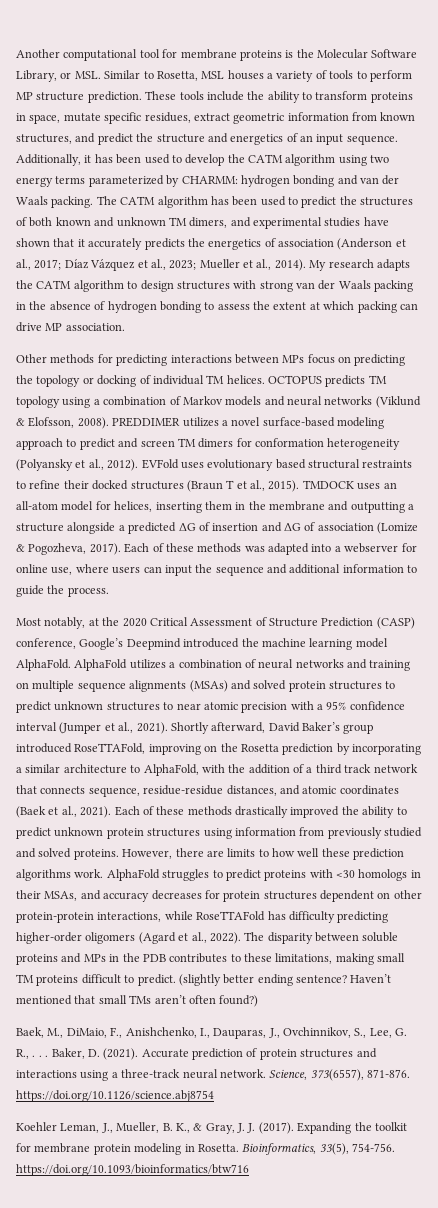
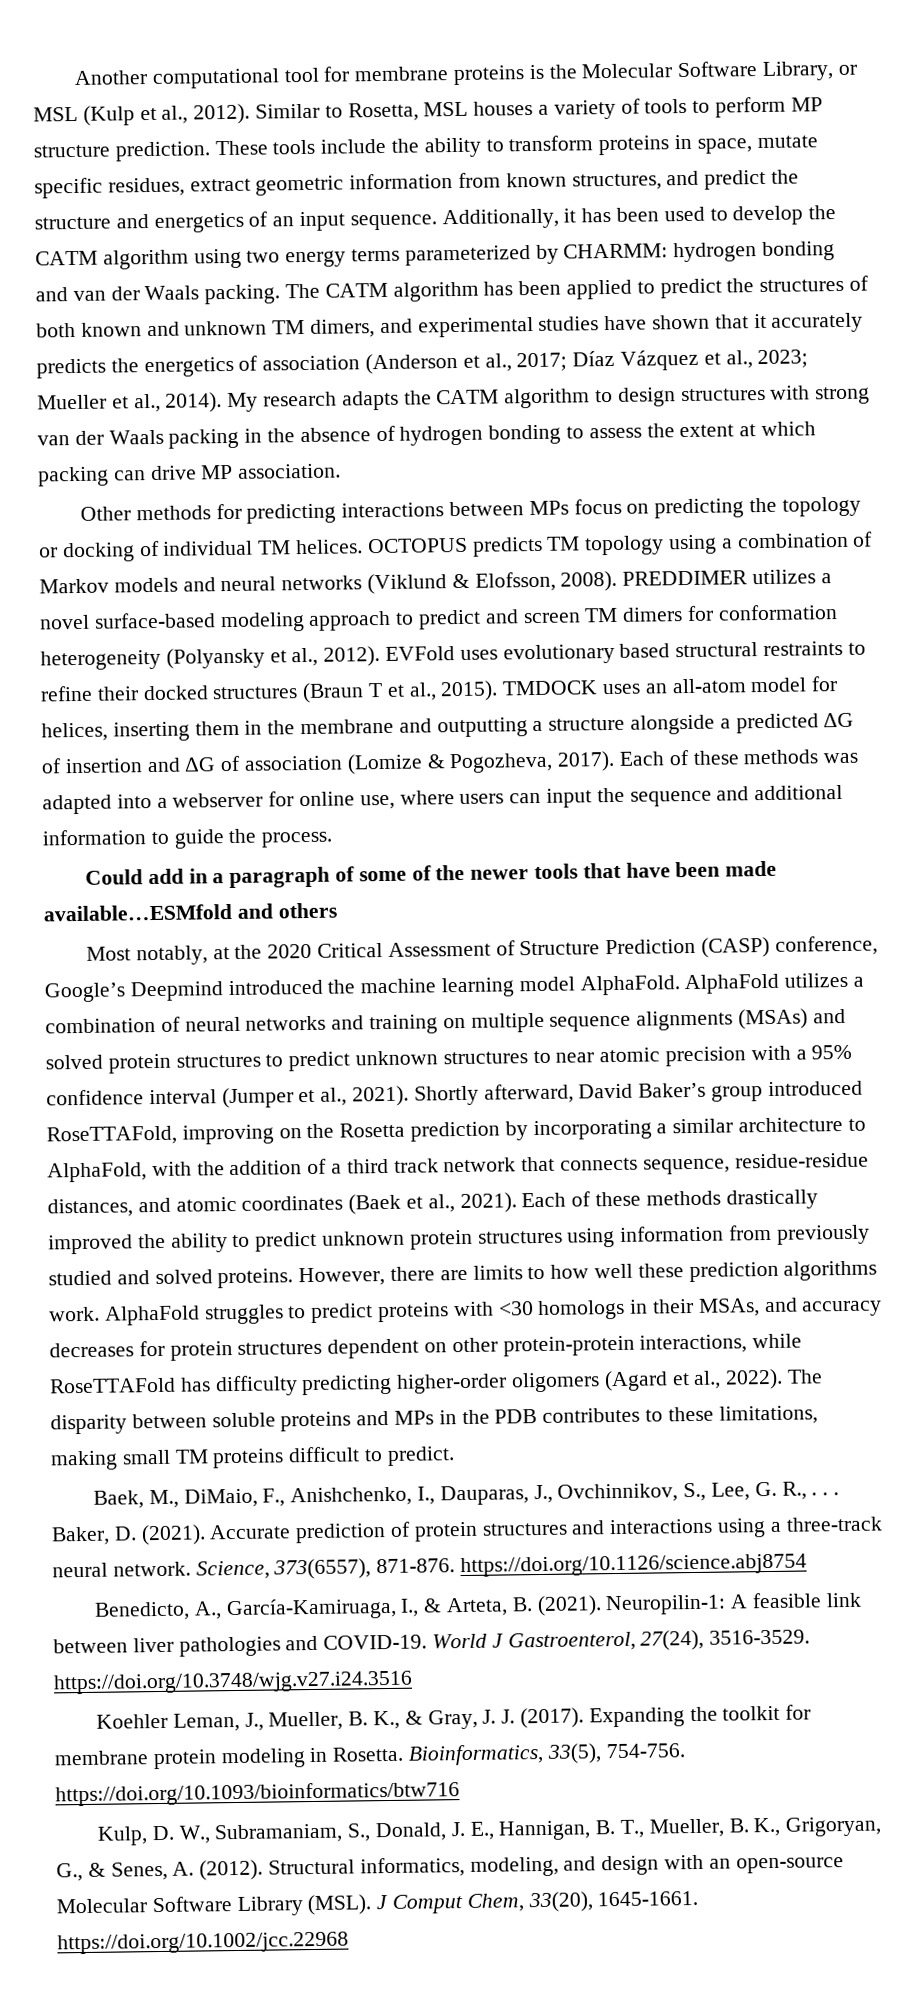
- Another computational tool for membrane proteins is the Molecular Software Library, or MSL. Similar to Rosetta, MSL houses a variety of tools to perform MP structure prediction.
+ Another computational tool for membrane proteins is the Molecular Software Library, or MSL (Kulp et al., 2012). Similar to Rosetta, MSL houses a variety of tools to perform MP structure prediction.
- The CATM algorithm has been used to predict the structures of both known and unknown TM dimers, and experimental studies have shown that it accurately predicts the energetics of association (Anderson et al., 2017; Díaz Vázquez et al., 2023; Mueller et al., 2014).
+ The CATM algorithm has been applied to predict the structures of both known and unknown TM dimers, and experimental studies have shown that it accurately predicts the energetics of association (Anderson et al., 2017; Díaz Vázquez et al., 2023; Mueller et al., 2014).
+ Could add in a paragraph of some of the newer tools that have been made available…ESMfold and others
- (slightly better ending sentence? Haven’t mentioned that small TMs aren’t often found?)
+ Benedicto, A., García-Kamiruaga, I., & Arteta, B. (2021). Neuropilin-1: A feasible link between liver pathologies and COVID-19. World J Gastroenterol, 27(24), 3516-3529. https://doi.org/10.3748/wjg.v27.i24.3516
+ Kulp, D. W., Subramaniam, S., Donald, J. E., Hannigan, B. T., Mueller, B. K., Grigoryan, G., & Senes, A. (2012). Structural informatics, modeling, and design with an open-source Molecular Software Library (MSL). J Comput Chem, 33(20), 1645-1661. https://doi.org/10.1002/jcc.22968

